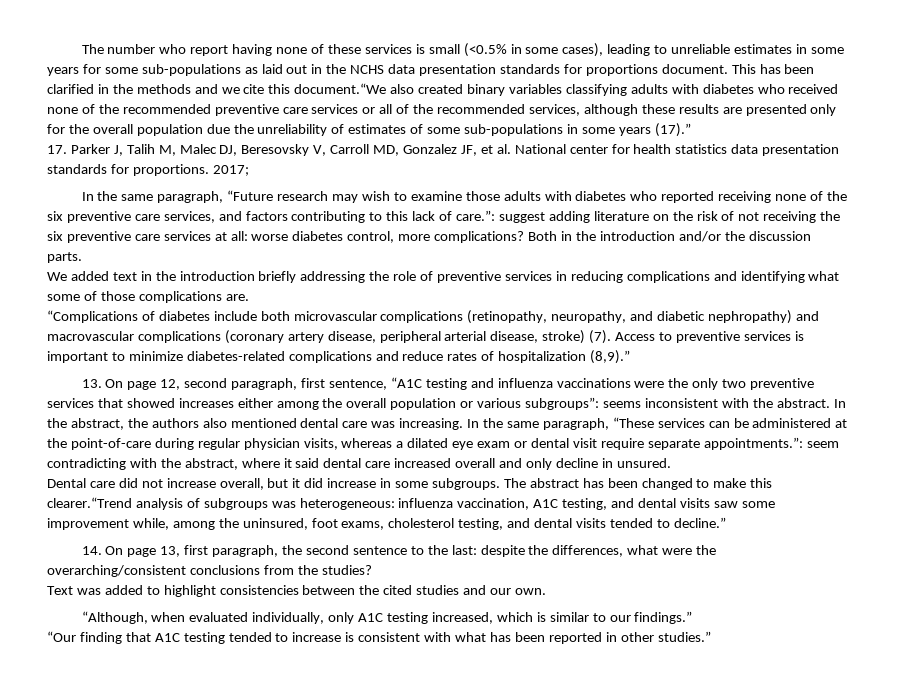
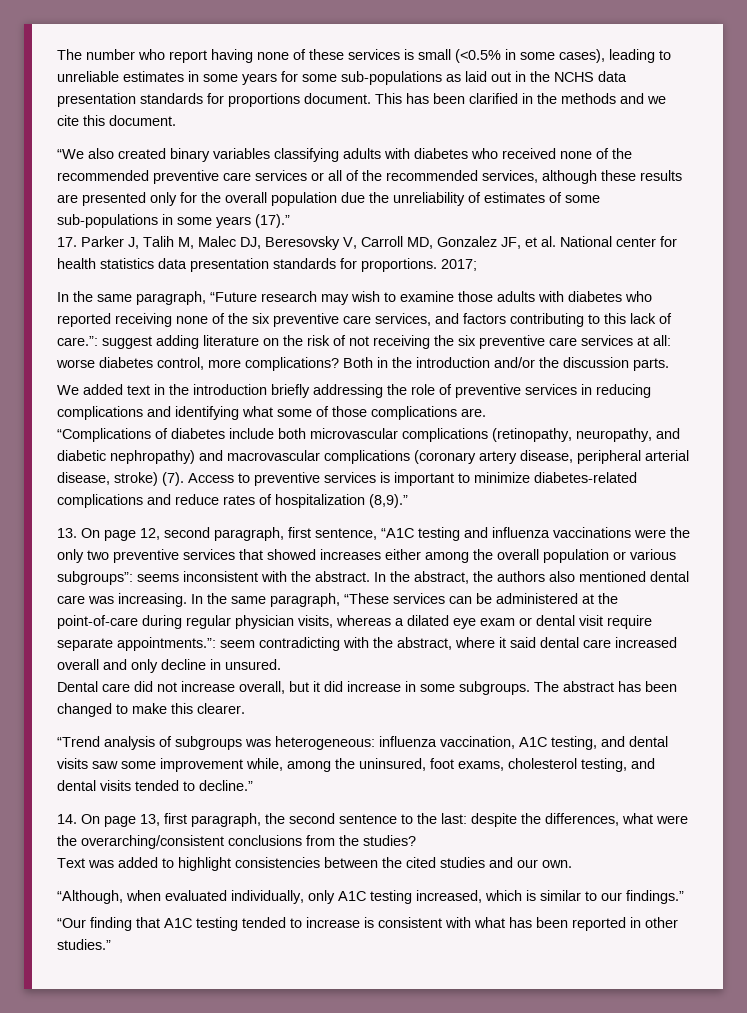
- This has been clarified in the methods and we cite this document.“We also created binary variables classifying adults with diabetes who received none of the recommended preventive care services or all of the recommended services, although these results are presented only for the overall population due the unreliability of estimates of some sub-populations in some years (17).”
+ This has been clarified in the methods and we cite this document.
+ “We also created binary variables classifying adults with diabetes who received none of the recommended preventive care services or all of the recommended services, although these results are presented only for the overall population due the unreliability of estimates of some sub-populations in some years (17).”
- The abstract has been changed to make this clearer.“Trend analysis of subgroups was heterogeneous: influenza vaccination, A1C testing, and dental visits saw some improvement while, among the uninsured, foot exams, cholesterol testing, and dental visits tended to decline.”
+ The abstract has been changed to make this clearer.
+ “Trend analysis of subgroups was heterogeneous: influenza vaccination, A1C testing, and dental visits saw some improvement while, among the uninsured, foot exams, cholesterol testing, and dental visits tended to decline.”

